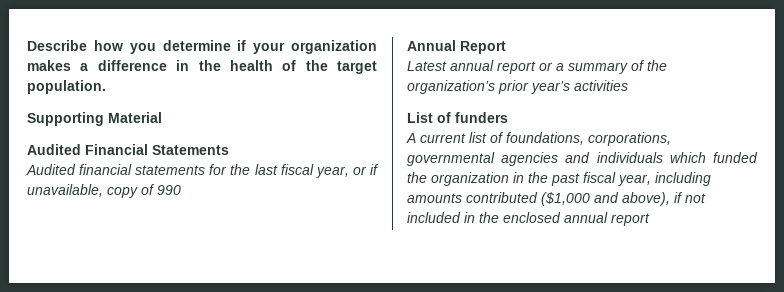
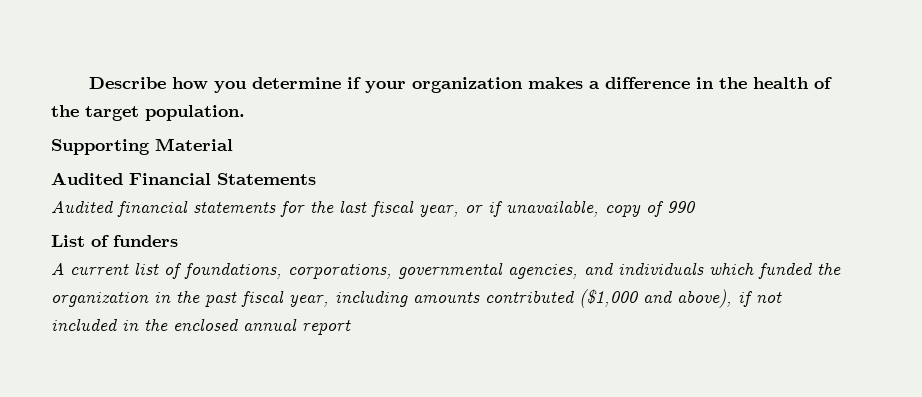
- Annual Report
- Latest annual report or a summary of the organization’s prior year’s activities
- A current list of foundations, corporations, governmental agencies and individuals which funded the organization in the past fiscal year, including amounts contributed ($1,000 and above), if not included in the enclosed annual report
+ A current list of foundations, corporations, governmental agencies, and individuals which funded the organization in the past fiscal year, including amounts contributed ($1,000 and above), if not included in the enclosed annual report

